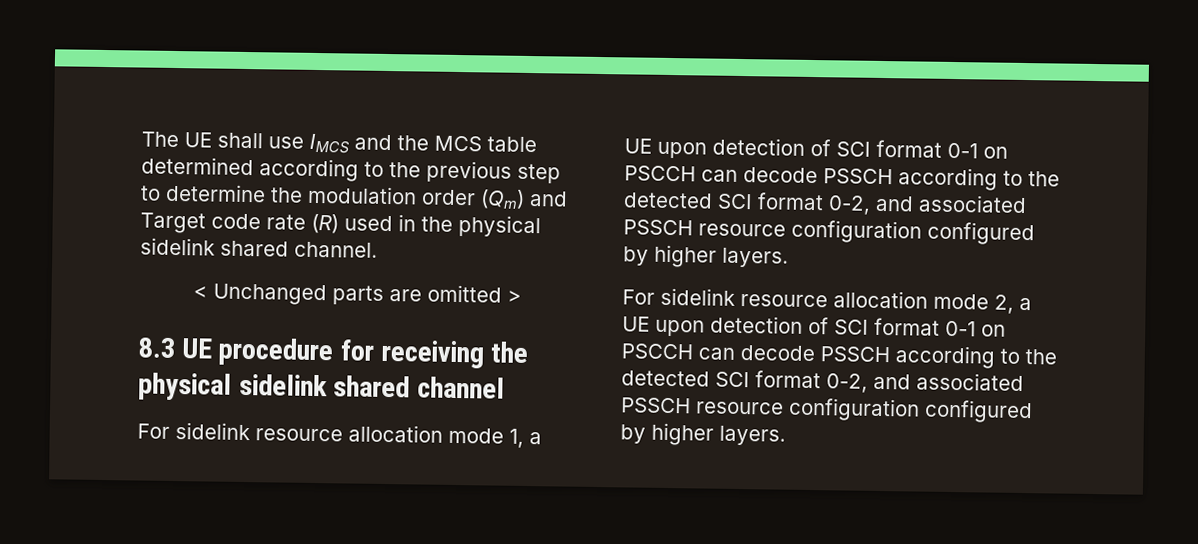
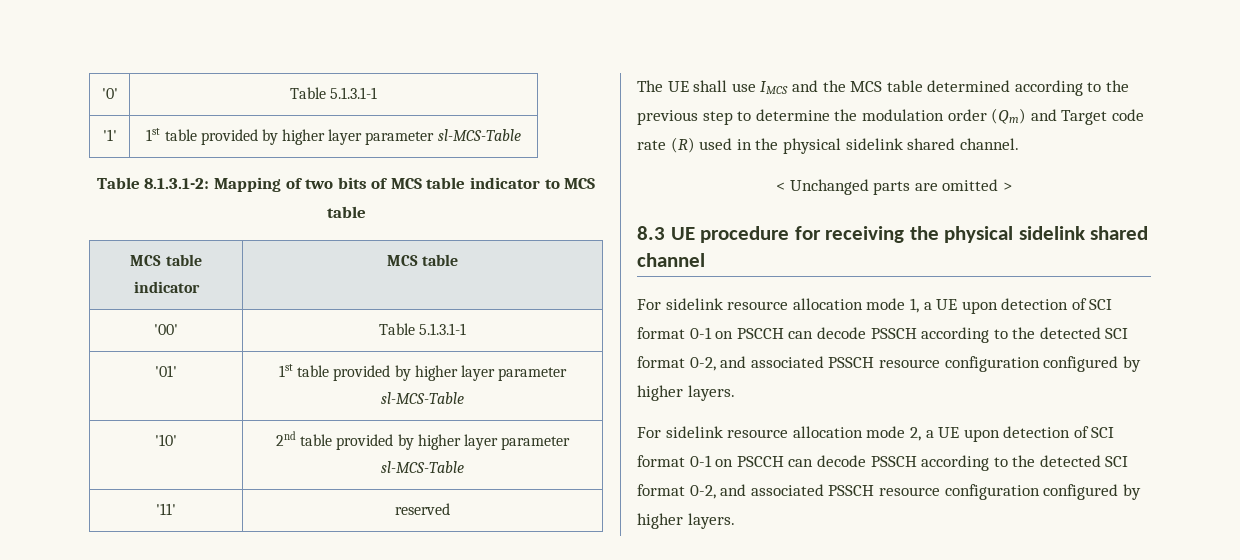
+ '0' | Table 5.1.3.1-1
+ '1' | 1st table provided by higher layer parameter sl-MCS-Table
+ Table 8.1.3.1-2: Mapping of two bits of MCS table indicator to MCS table
+ MCS table indicator | MCS table
+ '00' | Table 5.1.3.1-1
+ '01' | 1st table provided by higher layer parameter sl-MCS-Table
+ '10' | 2nd table provided by higher layer parameter sl-MCS-Table
+ '11' | reserved

